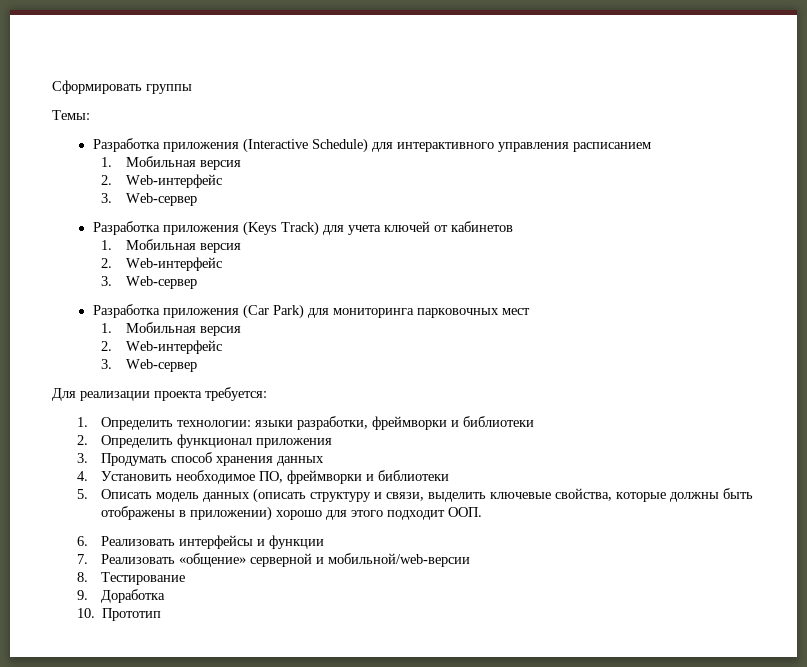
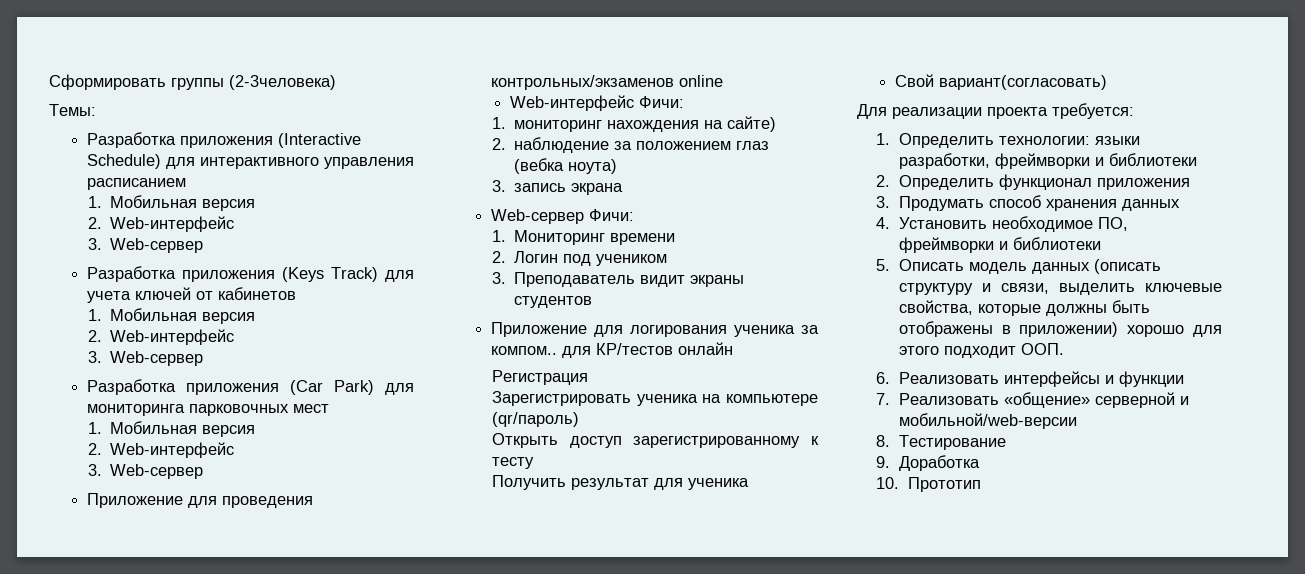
- Сформировать группы
+ Сформировать группы (2-3человека)
+ Приложение для проведения контрольных/экзаменов online
+ Web-интерфейс Фичи:
+ 1. мониторинг нахождения на сайте)
+ 2. наблюдение за положением глаз (вебка ноута)
+ 3. запись экрана
+ Web-сервер Фичи:
+ 1. Мониторинг времени
+ 2. Логин под учеником
+ 3. Преподаватель видит экраны студентов
+ Приложение для логирования ученика за компом.. для КР/тестов онлайн
+ Регистрация
+ Зарегистрировать ученика на компьютере (qr/пароль)
+ Открыть доступ зарегистрированному к тесту
+ Получить результат для ученика
+ Свой вариант(согласовать)

